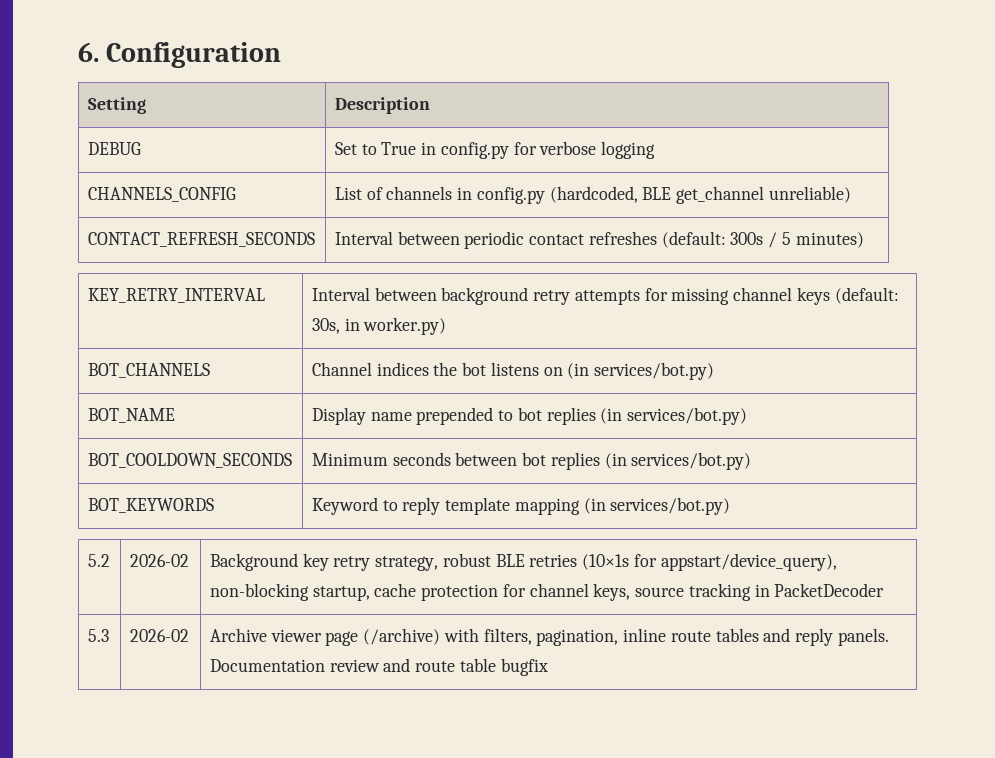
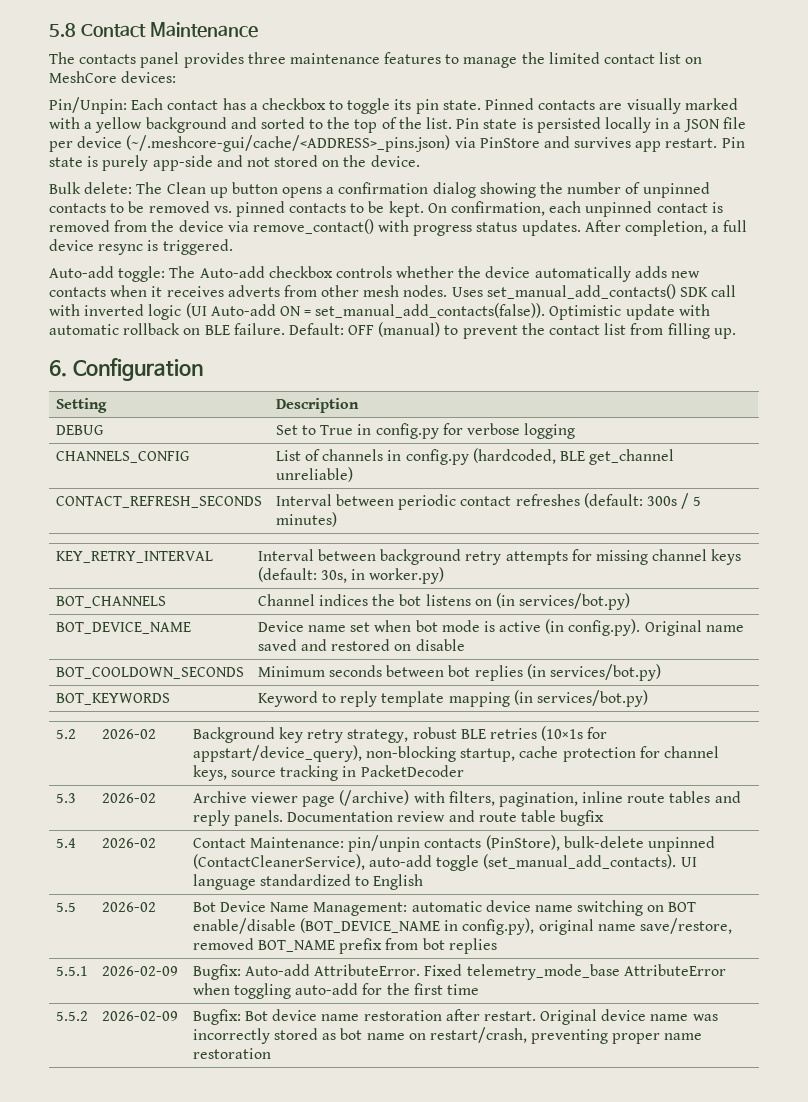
+ 5.8 Contact Maintenance
+ The contacts panel provides three maintenance features to manage the limited contact list on MeshCore devices:
+ Pin/Unpin: Each contact has a checkbox to toggle its pin state. Pinned contacts are visually marked with a yellow background and sorted to the top of the list. Pin state is persisted locally in a JSON file per device (~/.meshcore-gui/cache/<ADDRESS>_pins.json) via PinStore and survives app restart. Pin state is purely app-side and not stored on the device.
+ Bulk delete: The Clean up button opens a confirmation dialog showing the number of unpinned contacts to be removed vs. pinned contacts to be kept. On confirmation, each unpinned contact is removed from the device via remove_contact() with progress status updates. After completion, a full device resync is triggered.
+ Auto-add toggle: The Auto-add checkbox controls whether the device automatically adds new contacts when it receives adverts from other mesh nodes. Uses set_manual_add_contacts() SDK call with inverted logic (UI Auto-add ON = set_manual_add_contacts(false)). Optimistic update with automatic rollback on BLE failure. Default: OFF (manual) to prevent the contact list from filling up.
- BOT_NAME | Display name prepended to bot replies (in services/bot.py)
+ BOT_DEVICE_NAME | Device name set when bot mode is active (in config.py). Original name saved and restored on disable
+ 5.4 | 2026-02 | Contact Maintenance: pin/unpin contacts (PinStore), bulk-delete unpinned (ContactCleanerService), auto-add toggle (set_manual_add_contacts). UI language standardized to English
+ 5.5 | 2026-02 | Bot Device Name Management: automatic device name switching on BOT enable/disable (BOT_DEVICE_NAME in config.py), original name save/restore, removed BOT_NAME prefix from bot replies
+ 5.5.1 | 2026-02-09 | Bugfix: Auto-add AttributeError. Fixed telemetry_mode_base AttributeError when toggling auto-add for the first time
+ 5.5.2 | 2026-02-09 | Bugfix: Bot device name restoration after restart. Original device name was incorrectly stored as bot name on restart/crash, preventing proper name restoration

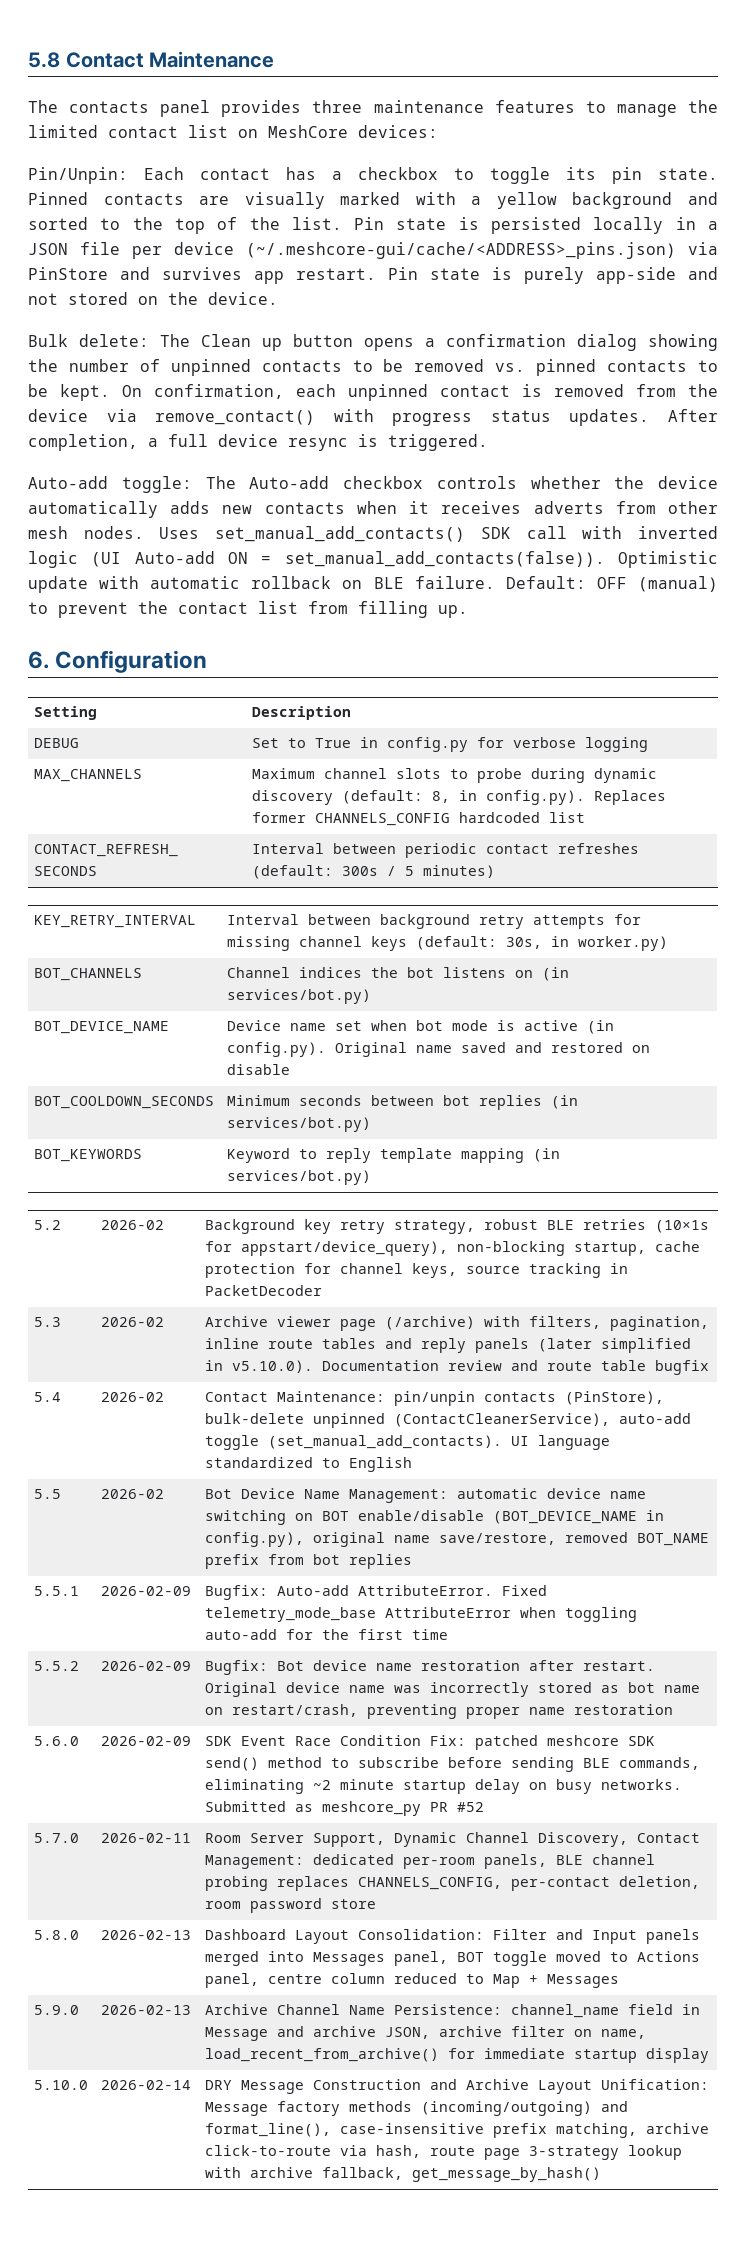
- CHANNELS_CONFIG | List of channels in config.py (hardcoded, BLE get_channel unreliable)
+ MAX_CHANNELS | Maximum channel slots to probe during dynamic discovery (default: 8, in config.py). Replaces former CHANNELS_CONFIG hardcoded list
- 5.3 | 2026-02 | Archive viewer page (/archive) with filters, pagination, inline route tables and reply panels. Documentation review and route table bugfix
+ 5.3 | 2026-02 | Archive viewer page (/archive) with filters, pagination, inline route tables and reply panels (later simplified in v5.10.0). Documentation review and route table bugfix
+ 5.6.0 | 2026-02-09 | SDK Event Race Condition Fix: patched meshcore SDK send() method to subscribe before sending BLE commands, eliminating ~2 minute startup delay on busy networks. Submitted as meshcore_py PR #52
+ 5.7.0 | 2026-02-11 | Room Server Support, Dynamic Channel Discovery, Contact Management: dedicated per-room panels, BLE channel probing replaces CHANNELS_CONFIG, per-contact deletion, room password store
+ 5.8.0 | 2026-02-13 | Dashboard Layout Consolidation: Filter and Input panels merged into Messages panel, BOT toggle moved to Actions panel, centre column reduced to Map + Messages
+ 5.9.0 | 2026-02-13 | Archive Channel Name Persistence: channel_name field in Message and archive JSON, archive filter on name, load_recent_from_archive() for immediate startup display
+ 5.10.0 | 2026-02-14 | DRY Message Construction and Archive Layout Unification: Message factory methods (incoming/outgoing) and format_line(), case-insensitive prefix matching, archive click-to-route via hash, route page 3-strategy lookup with archive fallback, get_message_by_hash()

